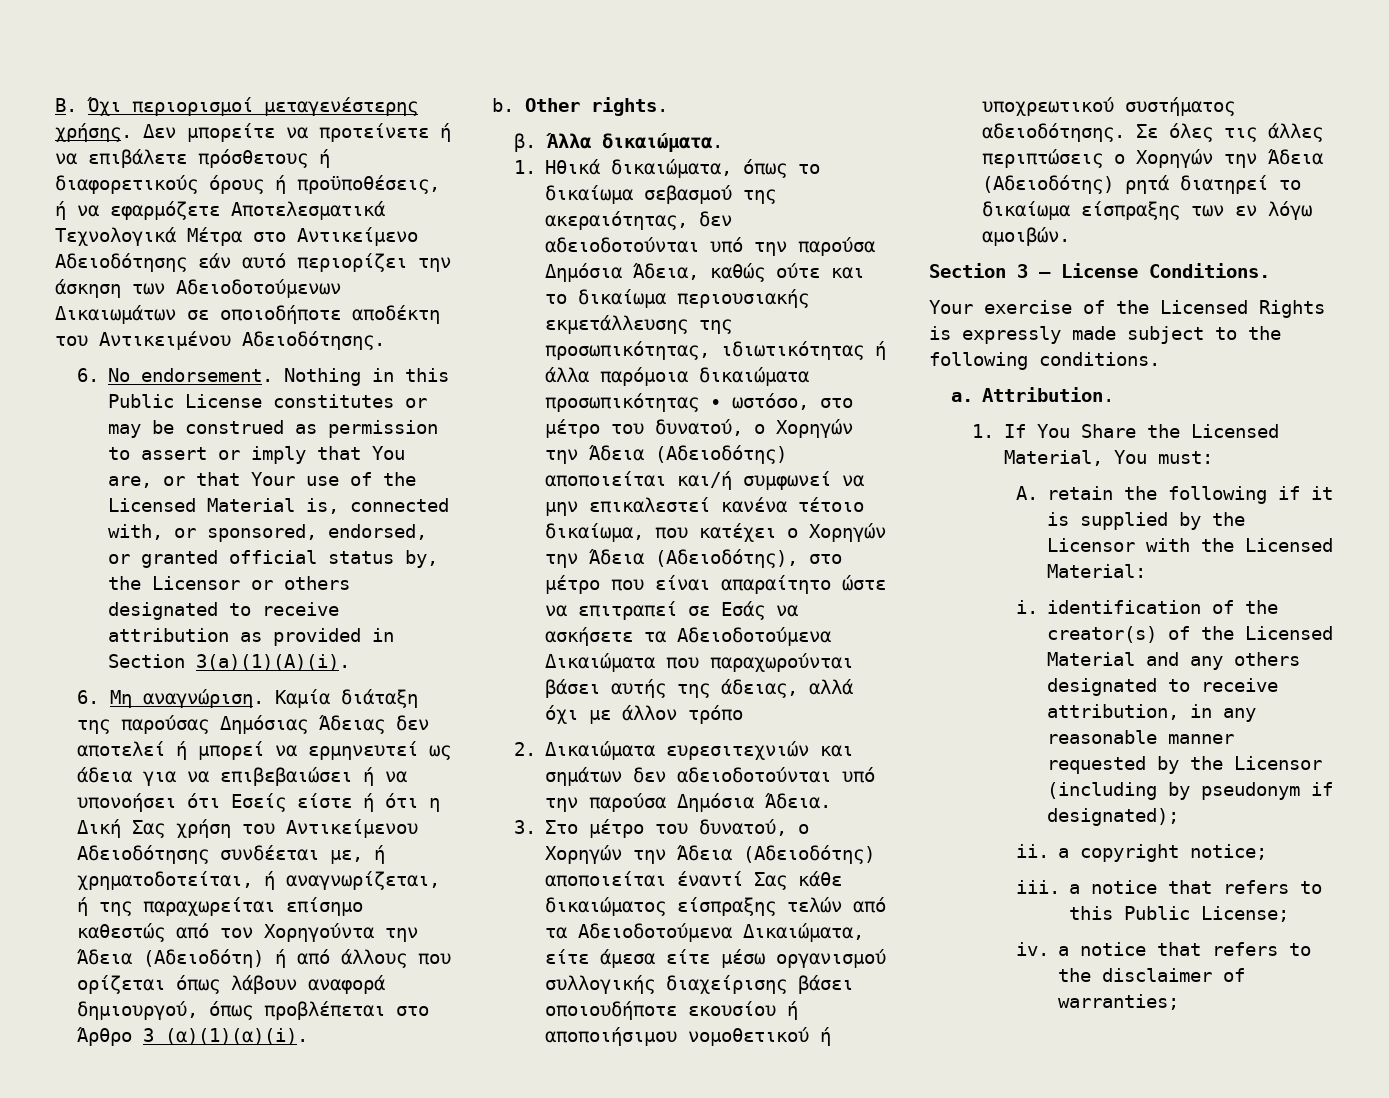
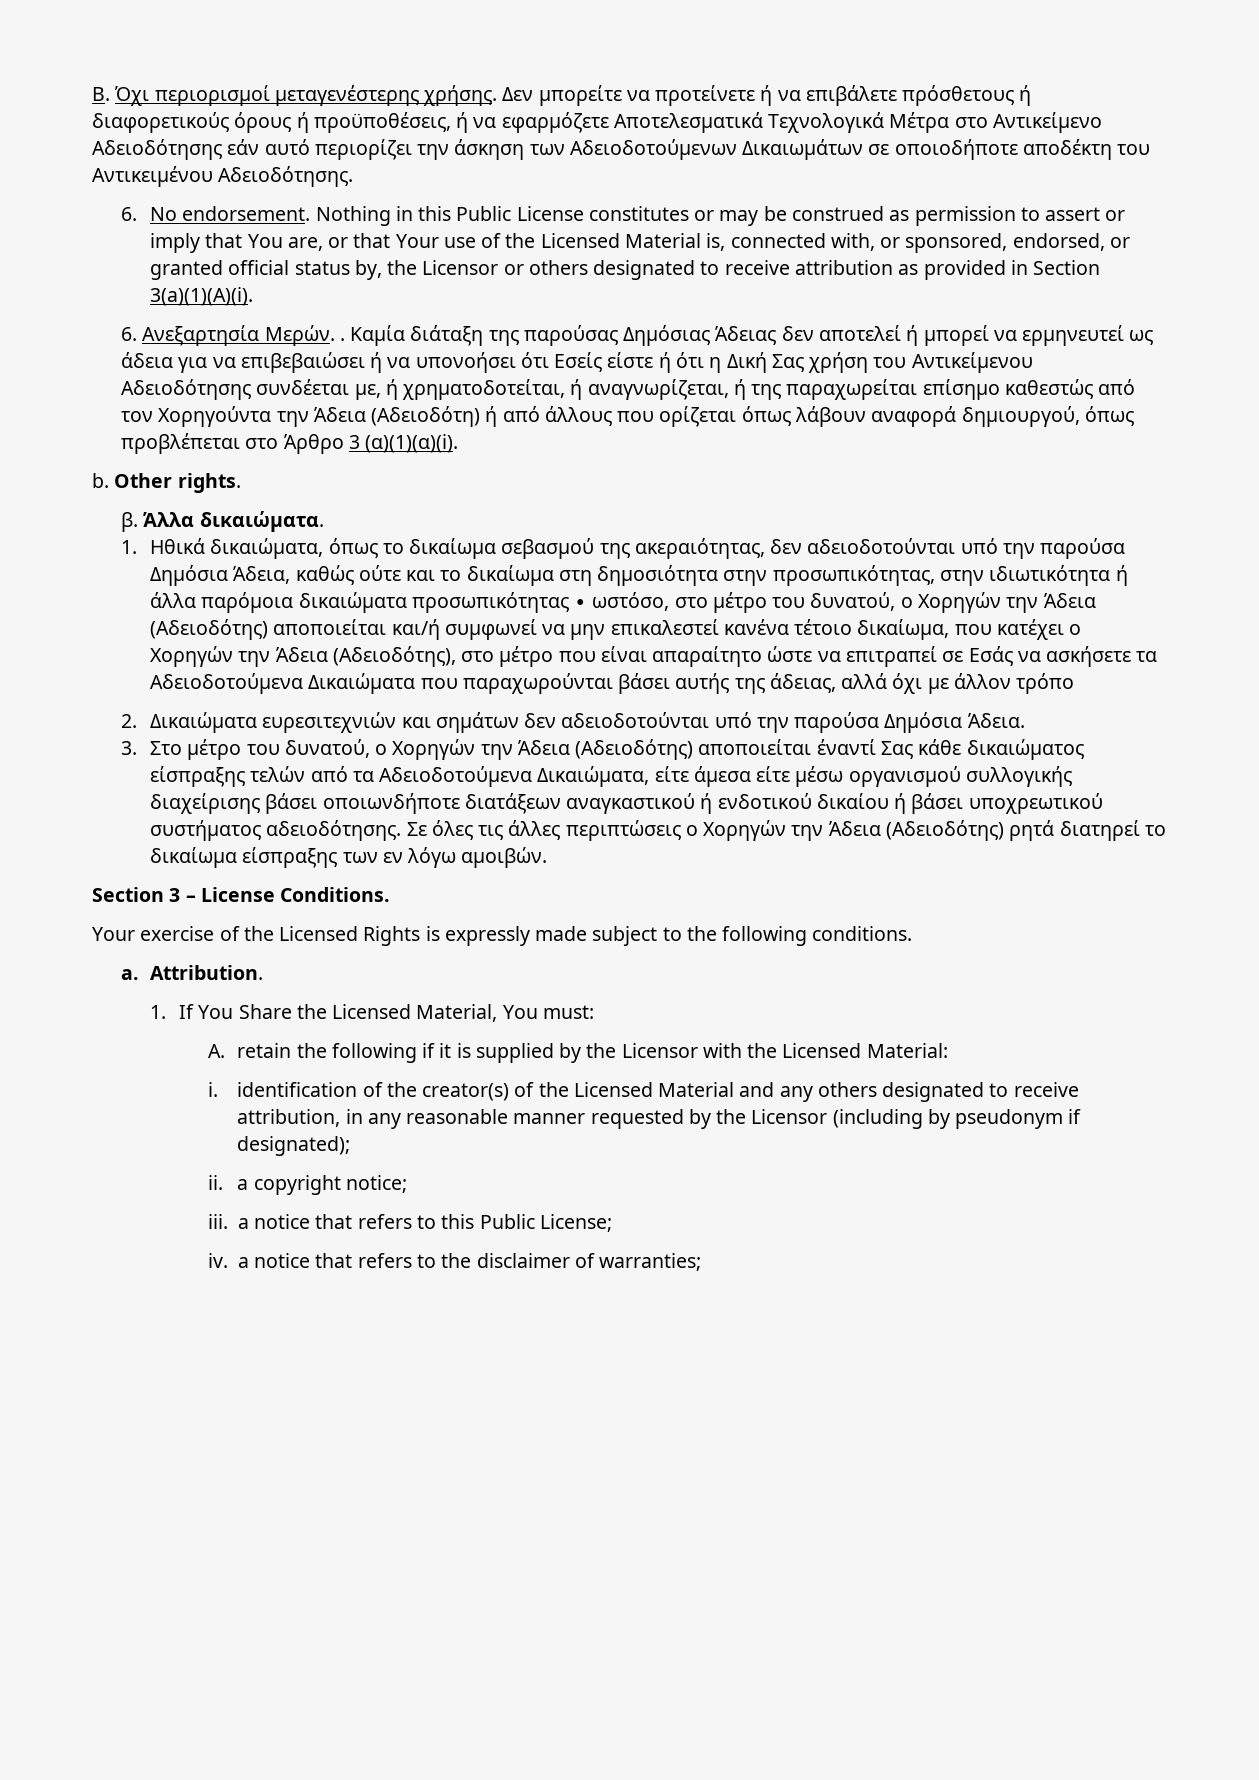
- 6. Μη αναγνώριση.
+ 6. Ανεξαρτησία Μερών. .
- 1. Ηθικά δικαιώματα, όπως το δικαίωμα σεβασμού της ακεραιότητας, δεν αδειοδοτούνται υπό την παρούσα Δημόσια Άδεια, καθώς ούτε και το δικαίωμα περιουσιακής εκμετάλλευσης της προσωπικότητας, ιδιωτικότητας ή άλλα παρόμοια δικαιώματα προσωπικότητας ∙ ωστόσο, στο μέτρο του δυνατού, ο Χορηγών την Άδεια (Αδειοδότης) αποποιείται και/ή συμφωνεί να μην επικαλεστεί κανένα τέτοιο δικαίωμα, που κατέχει ο Χορηγών την Άδεια (Αδειοδότης), στο μέτρο που είναι απαραίτητο ώστε να επιτραπεί σε Εσάς να ασκήσετε τα Αδειοδοτούμενα Δικαιώματα που παραχωρούνται βάσει αυτής της άδειας, αλλά όχι με άλλον τρόπο
+ 1. Ηθικά δικαιώματα, όπως το δικαίωμα σεβασμού της ακεραιότητας, δεν αδειοδοτούνται υπό την παρούσα Δημόσια Άδεια, καθώς ούτε και το δικαίωμα στη δημοσιότητα στην προσωπικότητας, στην ιδιωτικότητα ή άλλα παρόμοια δικαιώματα προσωπικότητας ∙ ωστόσο, στο μέτρο του δυνατού, ο Χορηγών την Άδεια (Αδειοδότης) αποποιείται και/ή συμφωνεί να μην επικαλεστεί κανένα τέτοιο δικαίωμα, που κατέχει ο Χορηγών την Άδεια (Αδειοδότης), στο μέτρο που είναι απαραίτητο ώστε να επιτραπεί σε Εσάς να ασκήσετε τα Αδειοδοτούμενα Δικαιώματα που παραχωρούνται βάσει αυτής της άδειας, αλλά όχι με άλλον τρόπο
- 3. Στο μέτρο του δυνατού, ο Χορηγών την Άδεια (Αδειοδότης) αποποιείται έναντί Σας κάθε δικαιώματος είσπραξης τελών από τα Αδειοδοτούμενα Δικαιώματα, είτε άμεσα είτε μέσω οργανισμού συλλογικής διαχείρισης βάσει οποιουδήποτε εκουσίου ή αποποιήσιμου νομοθετικού ή υποχρεωτικού συστήματος αδειοδότησης.
+ 3. Στο μέτρο του δυνατού, ο Χορηγών την Άδεια (Αδειοδότης) αποποιείται έναντί Σας κάθε δικαιώματος είσπραξης τελών από τα Αδειοδοτούμενα Δικαιώματα, είτε άμεσα είτε μέσω οργανισμού συλλογικής διαχείρισης βάσει οποιωνδήποτε διατάξεων αναγκαστικού ή ενδοτικού δικαίου ή βάσει υποχρεωτικού συστήματος αδειοδότησης.

